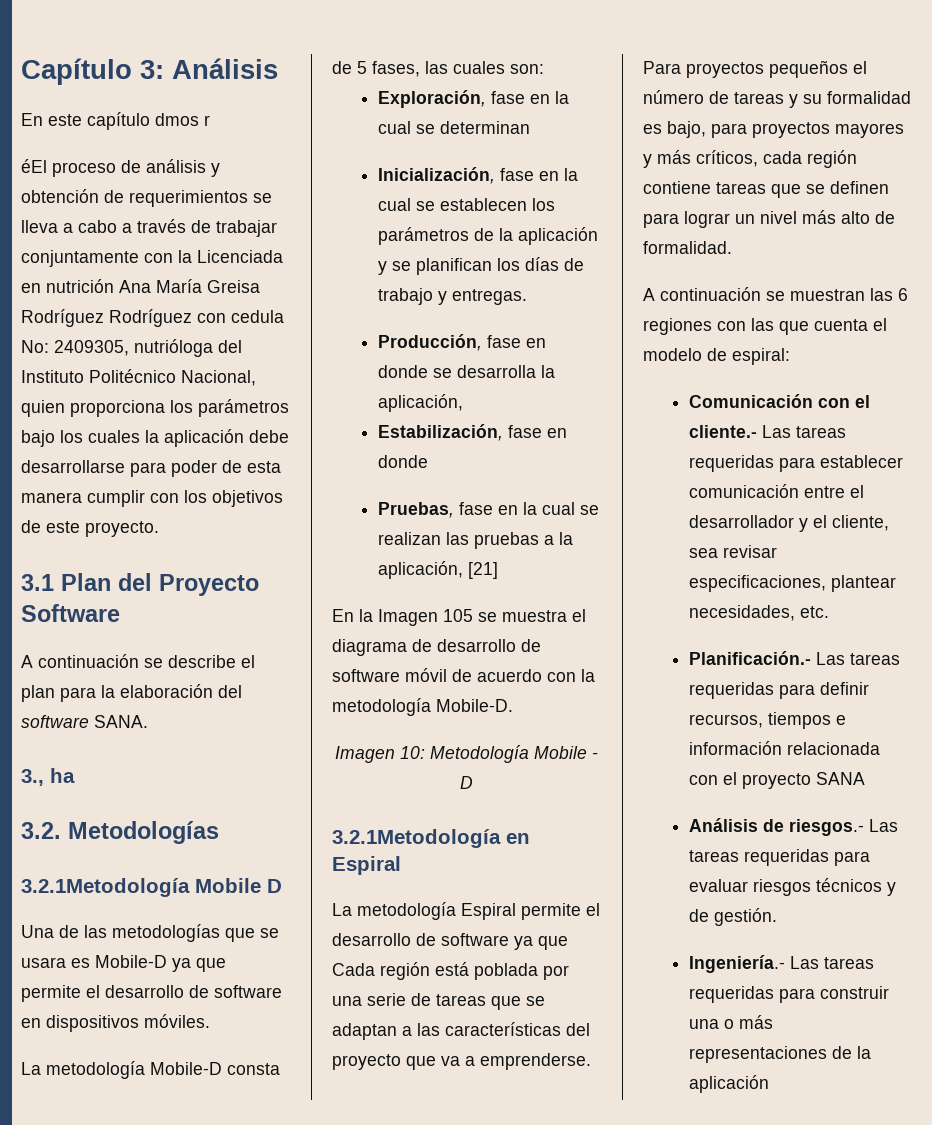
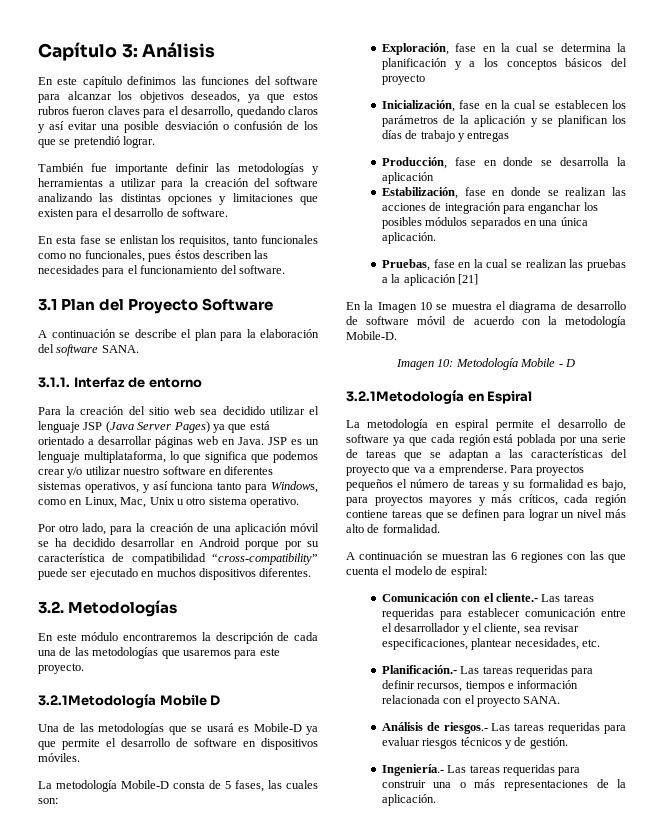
- En este capítulo dmos r
- éEl proceso de análisis y obtención de requerimientos se lleva a cabo a través de trabajar conjuntamente con la Licenciada en nutrición Ana María Greisa Rodríguez Rodríguez con cedula No: 2409305, nutrióloga del Instituto Politécnico Nacional, quien proporciona los parámetros bajo los cuales la aplicación debe desarrollarse para poder de esta manera cumplir con los objetivos de este proyecto.
+ En este capítulo definimos las funciones del software para alcanzar los objetivos deseados, ya que estos rubros fueron claves para el desarrollo, quedando claros y así evitar una posible desviación o confusión de los que se pretendió lograr.
+ También fue importante definir las metodologías y herramientas a utilizar para la creación del software analizando las distintas opciones y limitaciones que existen para el desarrollo de software.
+ En esta fase se enlistan los requisitos, tanto funcionales como no funcionales, pues éstos describen las necesidades para el funcionamiento del software.
- 3., ha
+ 3.1.1. Interfaz de entorno
+ Para la creación del sitio web sea decidido utilizar el lenguaje JSP (Java Server Pages) ya que está orientado a desarrollar páginas web en Java. JSP es un lenguaje multiplataforma, lo que significa que podemos crear y/o utilizar nuestro software en diferentes sistemas operativos, y así funciona tanto para Windows, como en Linux, Mac, Unix u otro sistema operativo.
+ Por otro lado, para la creación de una aplicación móvil se ha decidido desarrollar en Android porque por su característica de compatibilidad “cross-compatibility” puede ser ejecutado en muchos dispositivos diferentes.
  3.2. Metodologías
+ En este módulo encontraremos la descripción de cada una de las metodologías que usaremos para este proyecto.
- Una de las metodologías que se usara es Mobile-D ya que permite el desarrollo de software en dispositivos móviles.
+ Una de las metodologías que se usará es Mobile-D ya que permite el desarrollo de software en dispositivos móviles.
- Exploración, fase en la cual se determinan
+ Exploración, fase en la cual se determina la planificación y a los conceptos básicos del proyecto
- Inicialización, fase en la cual se establecen los parámetros de la aplicación y se planifican los días de trabajo y entregas.
+ Inicialización, fase en la cual se establecen los parámetros de la aplicación y se planifican los días de trabajo y entregas
- Producción, fase en donde se desarrolla la aplicación,
+ Producción, fase en donde se desarrolla la aplicación
- Estabilización, fase en donde
+ Estabilización, fase en donde se realizan las acciones de integración para enganchar los posibles módulos separados en una única aplicación.
- Pruebas, fase en la cual se realizan las pruebas a la aplicación, [21]
+ Pruebas, fase en la cual se realizan las pruebas a la aplicación [21]
- En la Imagen 105 se muestra el diagrama de desarrollo de software móvil de acuerdo con la metodología Mobile-D.
+ En la Imagen 10 se muestra el diagrama de desarrollo de software móvil de acuerdo con la metodología Mobile-D.
- La metodología Espiral permite el desarrollo de software ya que Cada región está poblada por una serie de tareas que se adaptan a las características del proyecto que va a emprenderse.
+ La metodología en espiral permite el desarrollo de software ya que cada región está poblada por una serie de tareas que se adaptan a las características del proyecto que va a emprenderse.
- Planificación.- Las tareas requeridas para definir recursos, tiempos e información relacionada con el proyecto SANA
+ Planificación.- Las tareas requeridas para definir recursos, tiempos e información relacionada con el proyecto SANA.
- Ingeniería.- Las tareas requeridas para construir una o más representaciones de la aplicación
+ Ingeniería.- Las tareas requeridas para construir una o más representaciones de la aplicación.

